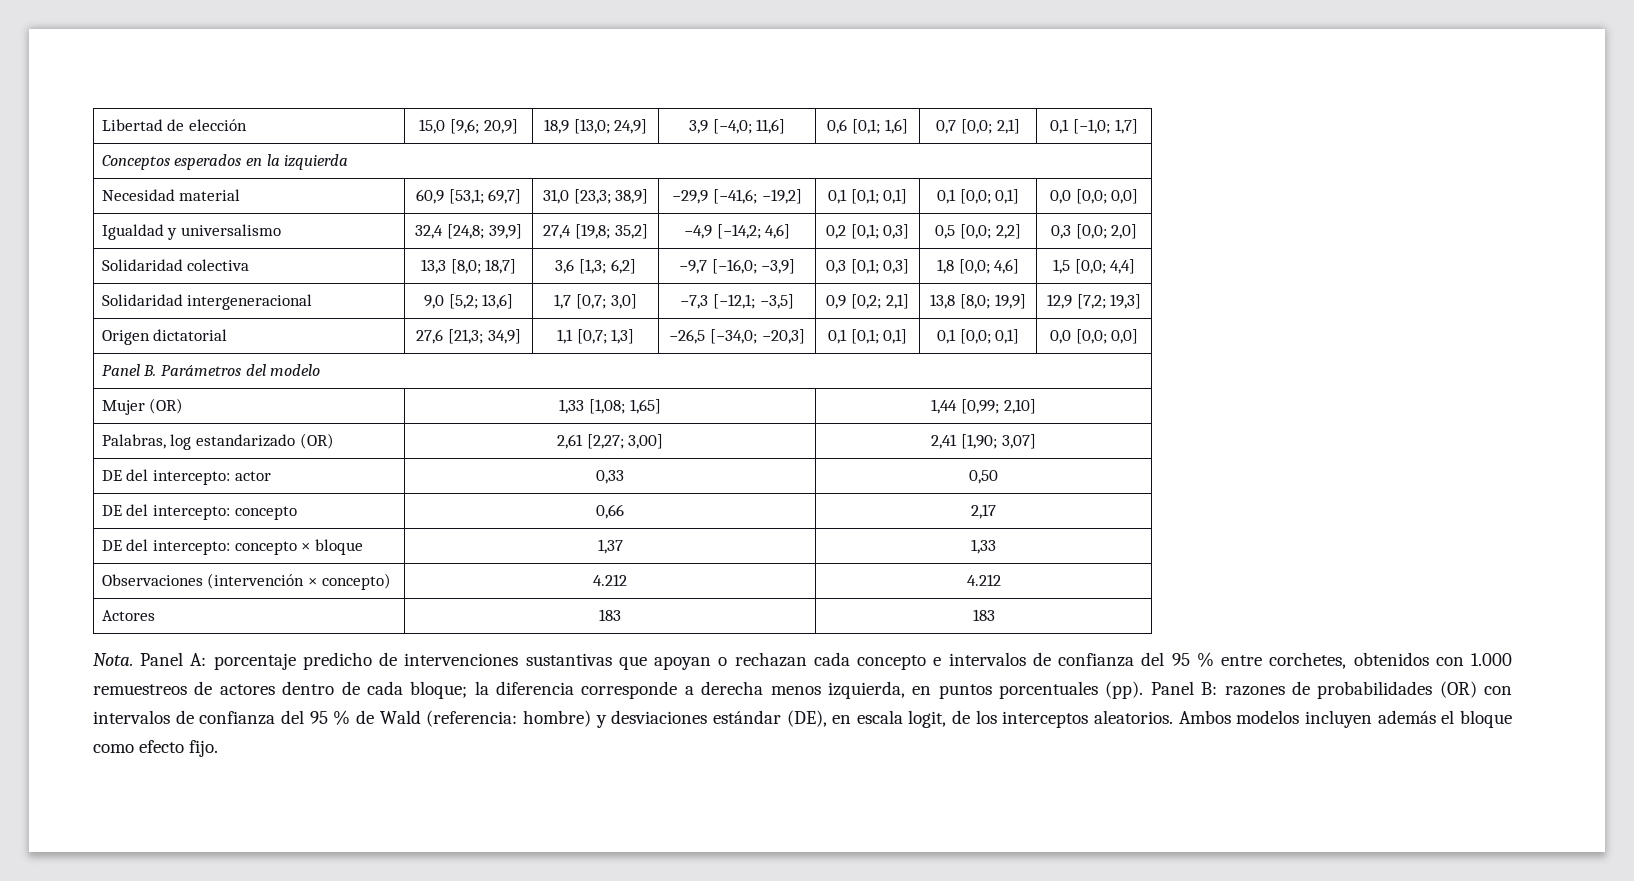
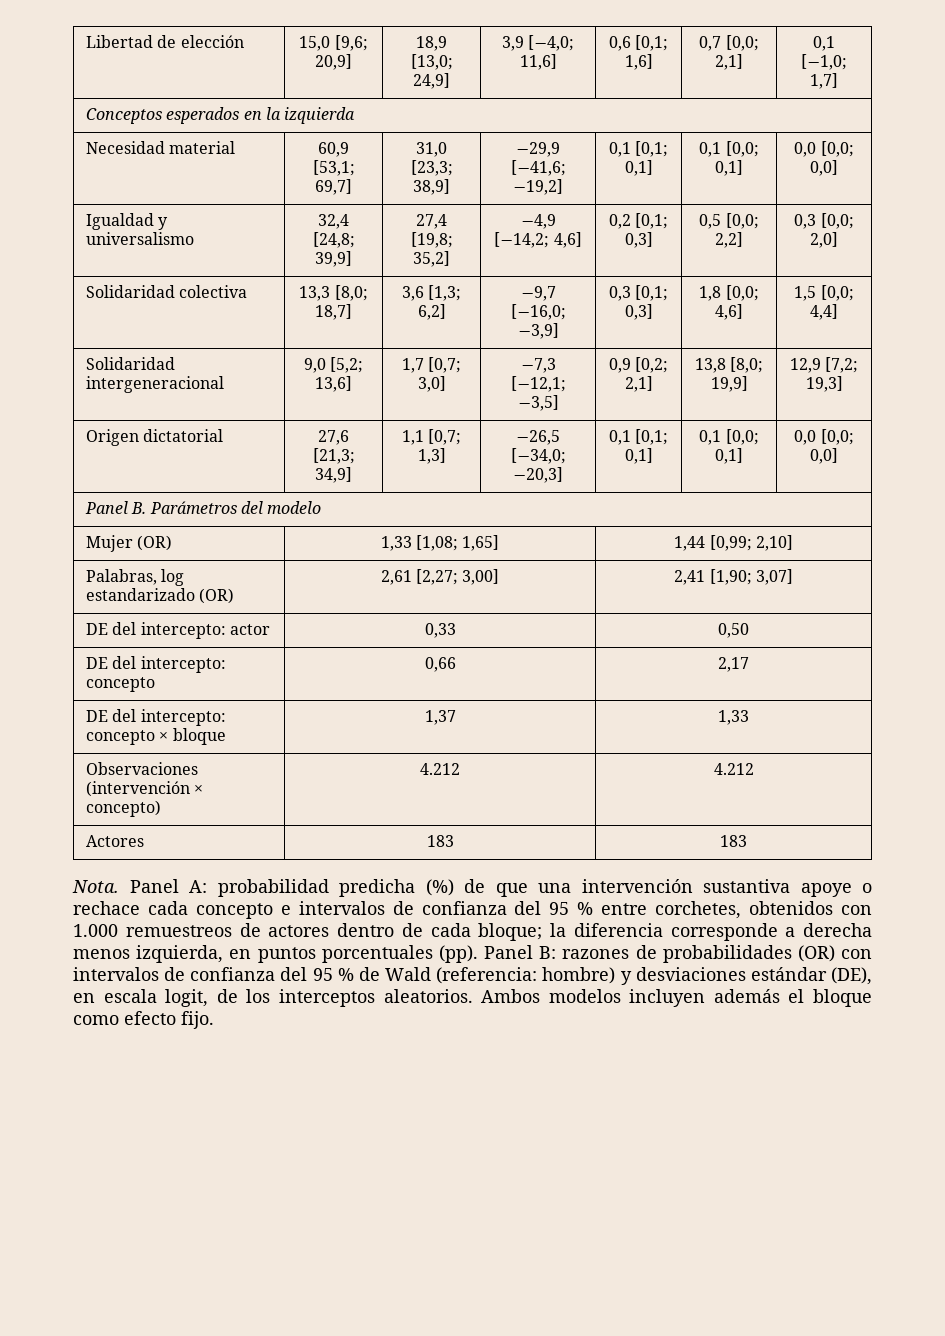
- Panel A: porcentaje predicho de intervenciones sustantivas que apoyan o rechazan cada concepto e intervalos de confianza del 95 % entre corchetes, obtenidos con 1.000 remuestreos de actores dentro de cada bloque; la diferencia corresponde a derecha menos izquierda, en puntos porcentuales (pp).
+ Panel A: probabilidad predicha (%) de que una intervención sustantiva apoye o rechace cada concepto e intervalos de confianza del 95 % entre corchetes, obtenidos con 1.000 remuestreos de actores dentro de cada bloque; la diferencia corresponde a derecha menos izquierda, en puntos porcentuales (pp).

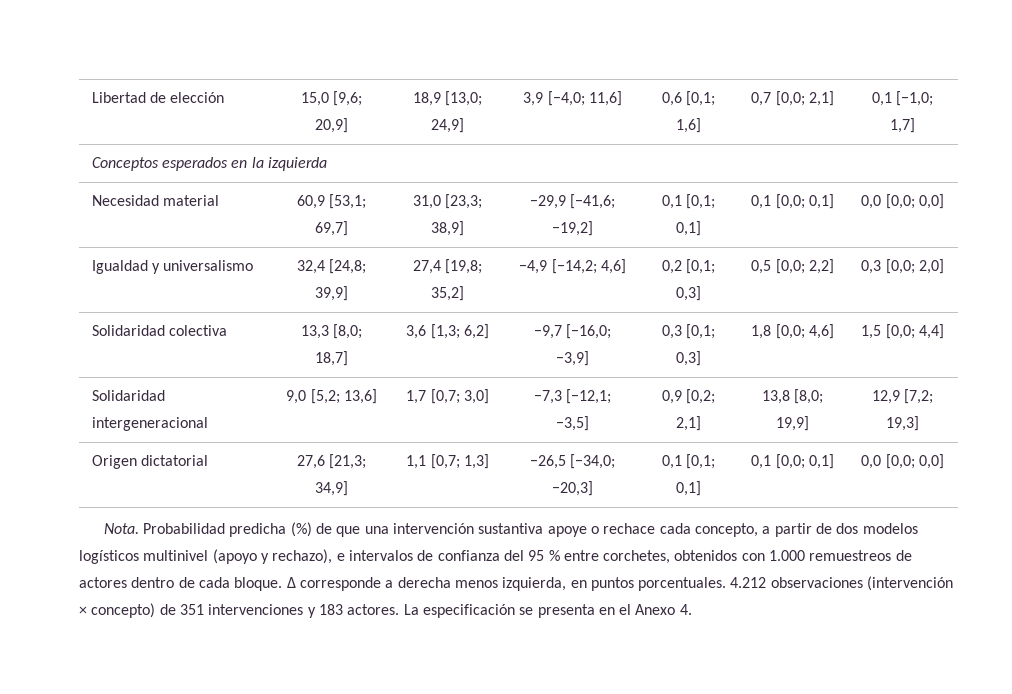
- Panel B. Parámetros del modelo
- Mujer (OR) | 1,33 [1,08; 1,65] | 1,44 [0,99; 2,10]
- Palabras, log estandarizado (OR) | 2,61 [2,27; 3,00] | 2,41 [1,90; 3,07]
- DE del intercepto: actor | 0,33 | 0,50
- DE del intercepto: concepto | 0,66 | 2,17
- DE del intercepto: concepto × bloque | 1,37 | 1,33
- Observaciones (intervención × concepto) | 4.212 | 4.212
- Actores | 183 | 183
- Nota. Panel A: probabilidad predicha (%) de que una intervención sustantiva apoye o rechace cada concepto e intervalos de confianza del 95 % entre corchetes, obtenidos con 1.000 remuestreos de actores dentro de cada bloque; la diferencia corresponde a derecha menos izquierda, en puntos porcentuales (pp). Panel B: razones de probabilidades (OR) con intervalos de confianza del 95 % de Wald (referencia: hombre) y desviaciones estándar (DE), en escala logit, de los interceptos aleatorios. Ambos modelos incluyen además el bloque como efecto fijo.
+ Nota. Probabilidad predicha (%) de que una intervención sustantiva apoye o rechace cada concepto, a partir de dos modelos logísticos multinivel (apoyo y rechazo), e intervalos de confianza del 95 % entre corchetes, obtenidos con 1.000 remuestreos de actores dentro de cada bloque. Δ corresponde a derecha menos izquierda, en puntos porcentuales. 4.212 observaciones (intervención × concepto) de 351 intervenciones y 183 actores. La especificación se presenta en el Anexo 4.

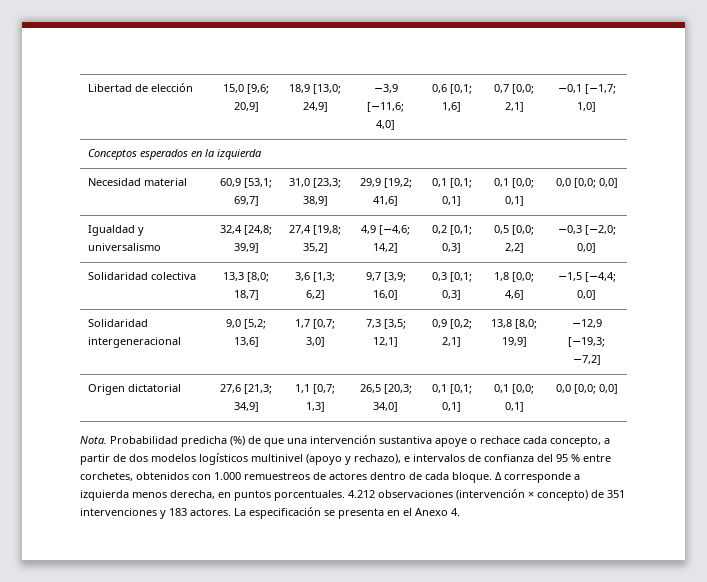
- Libertad de elección | 15,0 [9,6; 20,9] | 18,9 [13,0; 24,9] | 3,9 [−4,0; 11,6] | 0,6 [0,1; 1,6] | 0,7 [0,0; 2,1] | 0,1 [−1,0; 1,7]
+ Libertad de elección | 15,0 [9,6; 20,9] | 18,9 [13,0; 24,9] | −3,9 [−11,6; 4,0] | 0,6 [0,1; 1,6] | 0,7 [0,0; 2,1] | −0,1 [−1,7; 1,0]
- Necesidad material | 60,9 [53,1; 69,7] | 31,0 [23,3; 38,9] | −29,9 [−41,6; −19,2] | 0,1 [0,1; 0,1] | 0,1 [0,0; 0,1] | 0,0 [0,0; 0,0]
+ Necesidad material | 60,9 [53,1; 69,7] | 31,0 [23,3; 38,9] | 29,9 [19,2; 41,6] | 0,1 [0,1; 0,1] | 0,1 [0,0; 0,1] | 0,0 [0,0; 0,0]
- Igualdad y universalismo | 32,4 [24,8; 39,9] | 27,4 [19,8; 35,2] | −4,9 [−14,2; 4,6] | 0,2 [0,1; 0,3] | 0,5 [0,0; 2,2] | 0,3 [0,0; 2,0]
+ Igualdad y universalismo | 32,4 [24,8; 39,9] | 27,4 [19,8; 35,2] | 4,9 [−4,6; 14,2] | 0,2 [0,1; 0,3] | 0,5 [0,0; 2,2] | −0,3 [−2,0; 0,0]
- Solidaridad colectiva | 13,3 [8,0; 18,7] | 3,6 [1,3; 6,2] | −9,7 [−16,0; −3,9] | 0,3 [0,1; 0,3] | 1,8 [0,0; 4,6] | 1,5 [0,0; 4,4]
+ Solidaridad colectiva | 13,3 [8,0; 18,7] | 3,6 [1,3; 6,2] | 9,7 [3,9; 16,0] | 0,3 [0,1; 0,3] | 1,8 [0,0; 4,6] | −1,5 [−4,4; 0,0]
- Solidaridad intergeneracional | 9,0 [5,2; 13,6] | 1,7 [0,7; 3,0] | −7,3 [−12,1; −3,5] | 0,9 [0,2; 2,1] | 13,8 [8,0; 19,9] | 12,9 [7,2; 19,3]
+ Solidaridad intergeneracional | 9,0 [5,2; 13,6] | 1,7 [0,7; 3,0] | 7,3 [3,5; 12,1] | 0,9 [0,2; 2,1] | 13,8 [8,0; 19,9] | −12,9 [−19,3; −7,2]
- Origen dictatorial | 27,6 [21,3; 34,9] | 1,1 [0,7; 1,3] | −26,5 [−34,0; −20,3] | 0,1 [0,1; 0,1] | 0,1 [0,0; 0,1] | 0,0 [0,0; 0,0]
+ Origen dictatorial | 27,6 [21,3; 34,9] | 1,1 [0,7; 1,3] | 26,5 [20,3; 34,0] | 0,1 [0,1; 0,1] | 0,1 [0,0; 0,1] | 0,0 [0,0; 0,0]
- Δ corresponde a derecha menos izquierda, en puntos porcentuales.
+ Δ corresponde a izquierda menos derecha, en puntos porcentuales.

